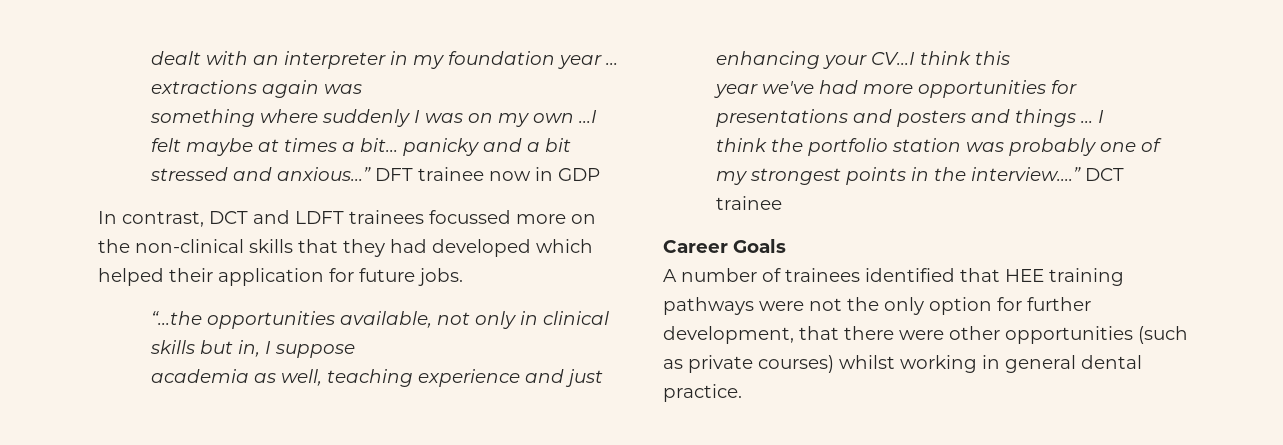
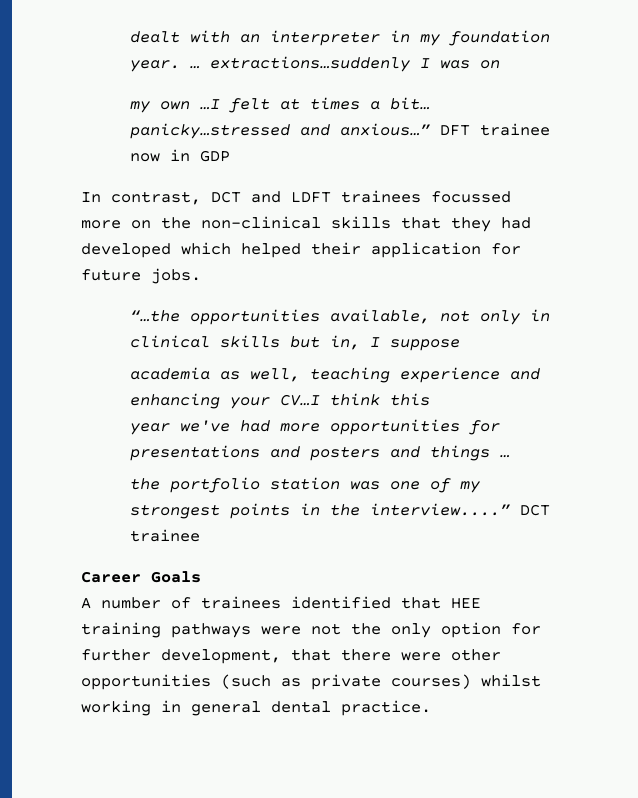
- dealt with an interpreter in my foundation year … extractions again was
- something where suddenly I was on my own …I felt maybe at times a bit… panicky and a bit stressed and anxious…”
+ dealt with an interpreter in my foundation year. … extractions…suddenly I was on
+ my own …I felt at times a bit… panicky…stressed and anxious…”
- academia as well, teaching experience and just enhancing your CV…I think this
+ academia as well, teaching experience and enhancing your CV…I think this
- year we've had more opportunities for presentations and posters and things … I
- think the portfolio station was probably one of my strongest points in the interview....”
+ year we've had more opportunities for presentations and posters and things …
+ the portfolio station was one of my strongest points in the interview....”

